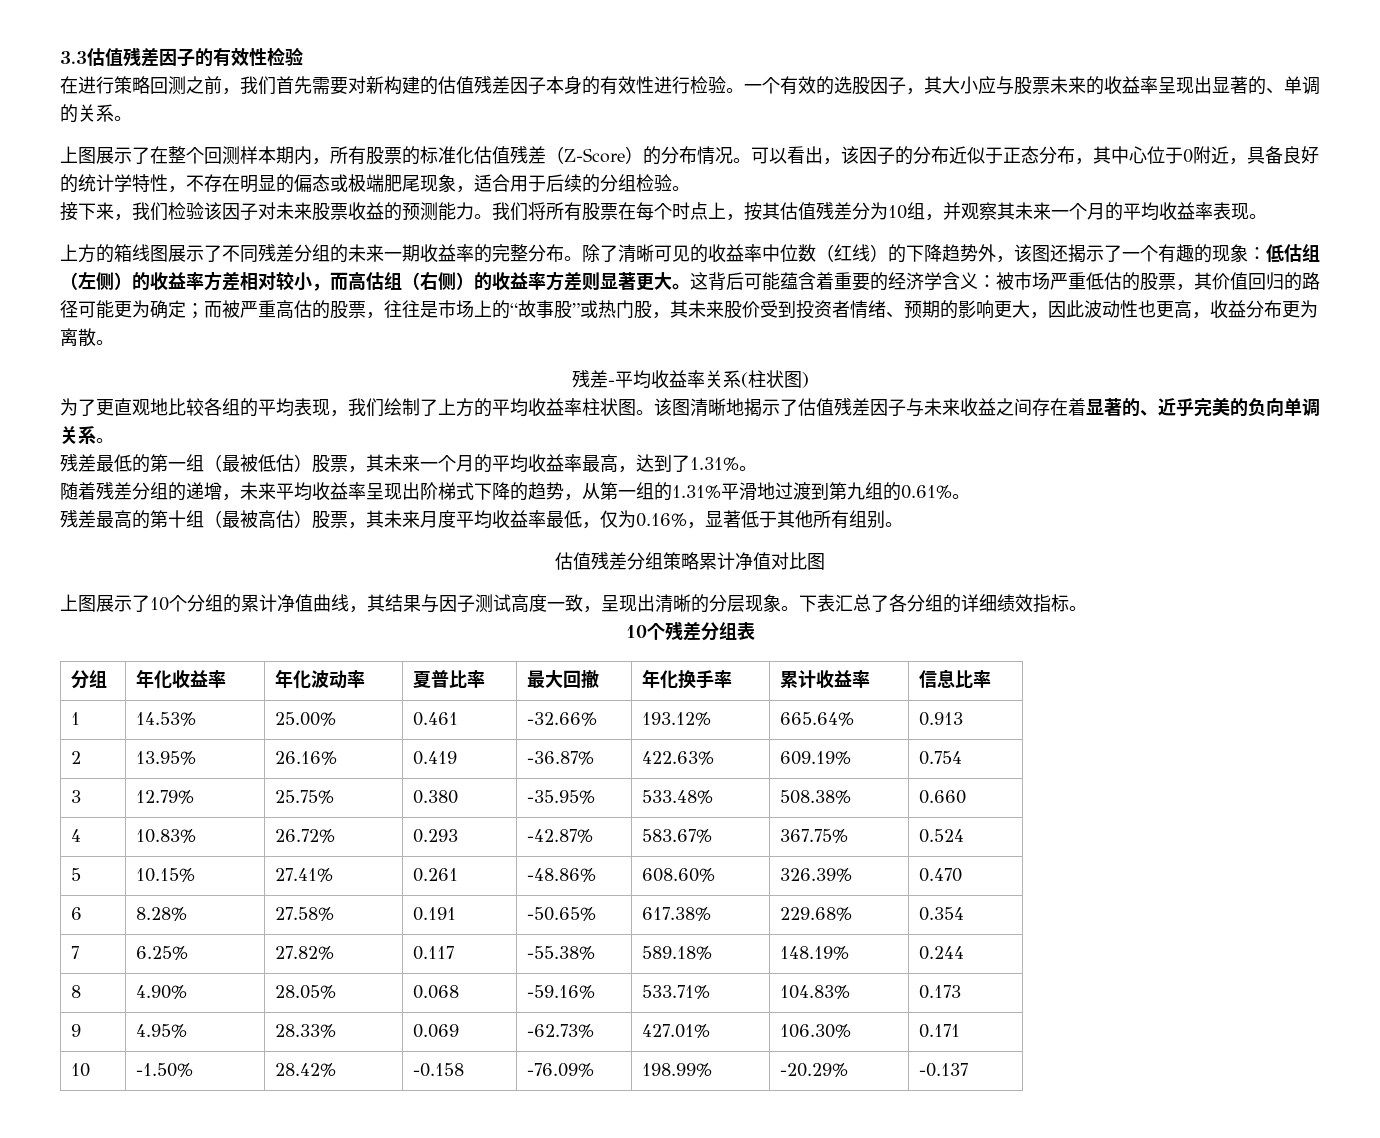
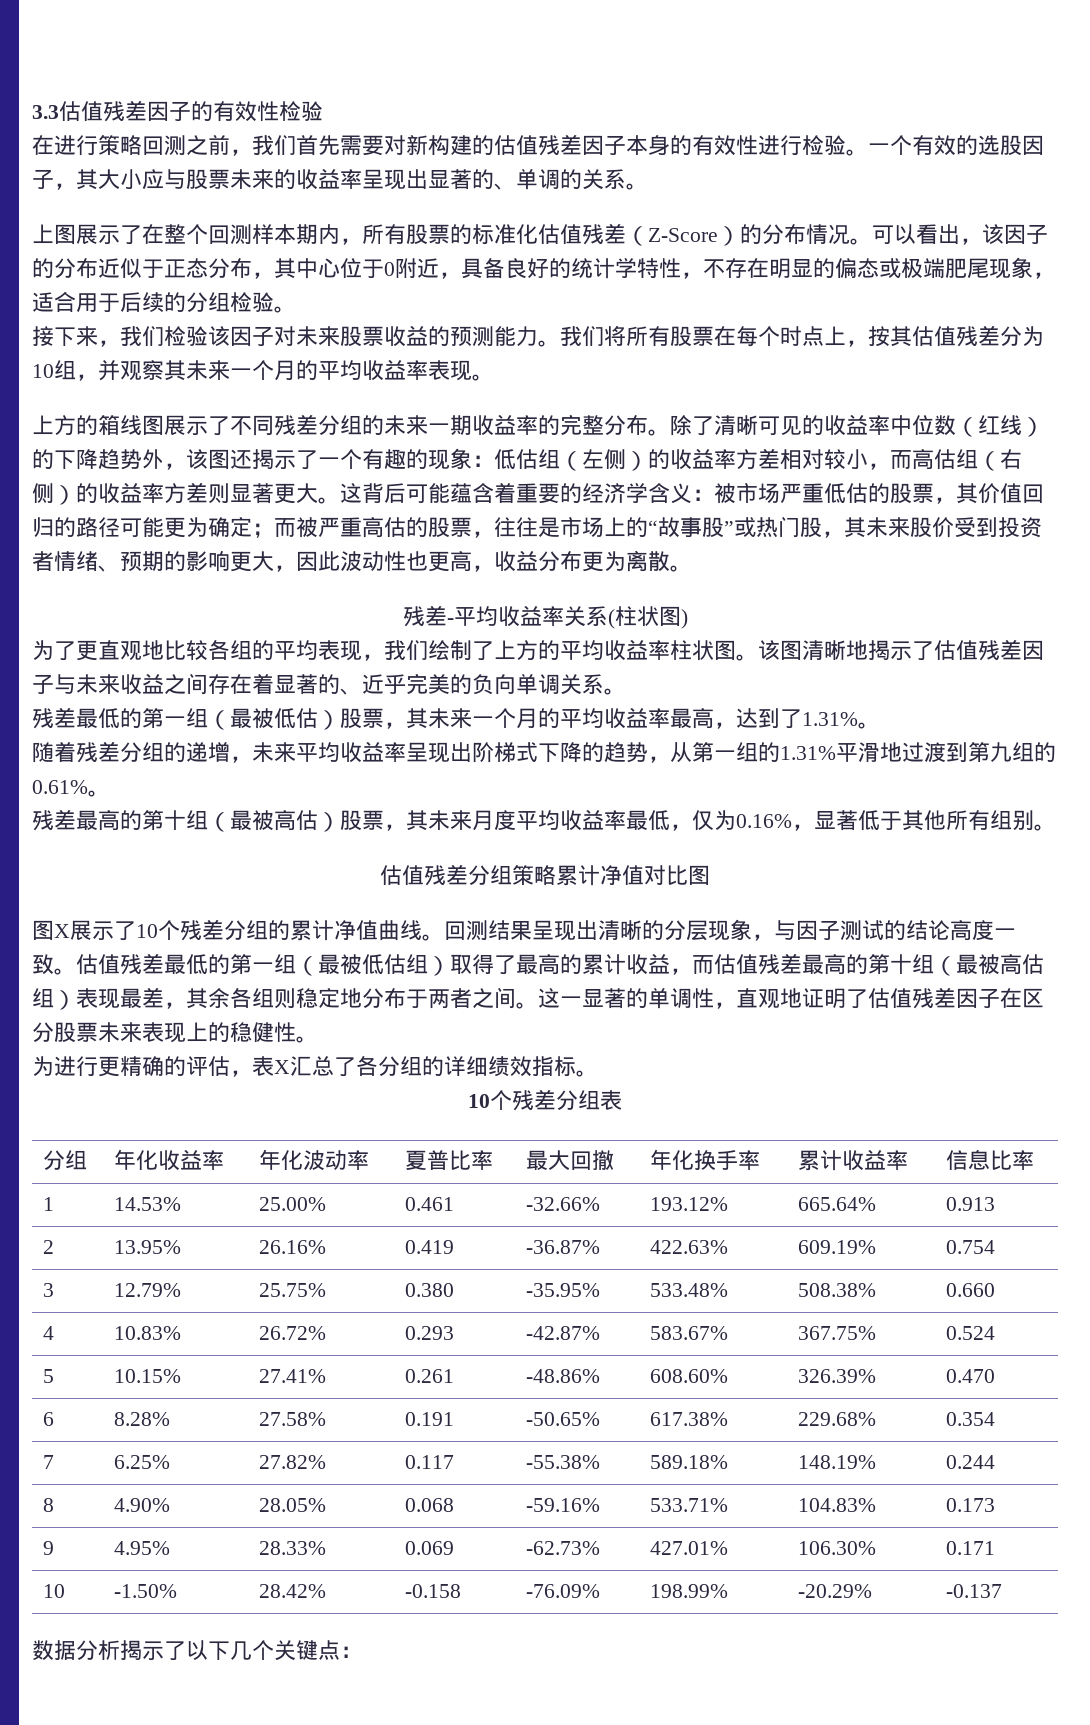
- 上图展示了10个分组的累计净值曲线，其结果与因子测试高度一致，呈现出清晰的分层现象。下表汇总了各分组的详细绩效指标。
+ 图X展示了10个残差分组的累计净值曲线。回测结果呈现出清晰的分层现象，与因子测试的结论高度一致。估值残差最低的第一组（最被低估组）取得了最高的累计收益，而估值残差最高的第十组（最被高估组）表现最差，其余各组则稳定地分布于两者之间。这一显著的单调性，直观地证明了估值残差因子在区分股票未来表现上的稳健性。
+ 为进行更精确的评估，表X汇总了各分组的详细绩效指标。
+ 数据分析揭示了以下几个关键点：

